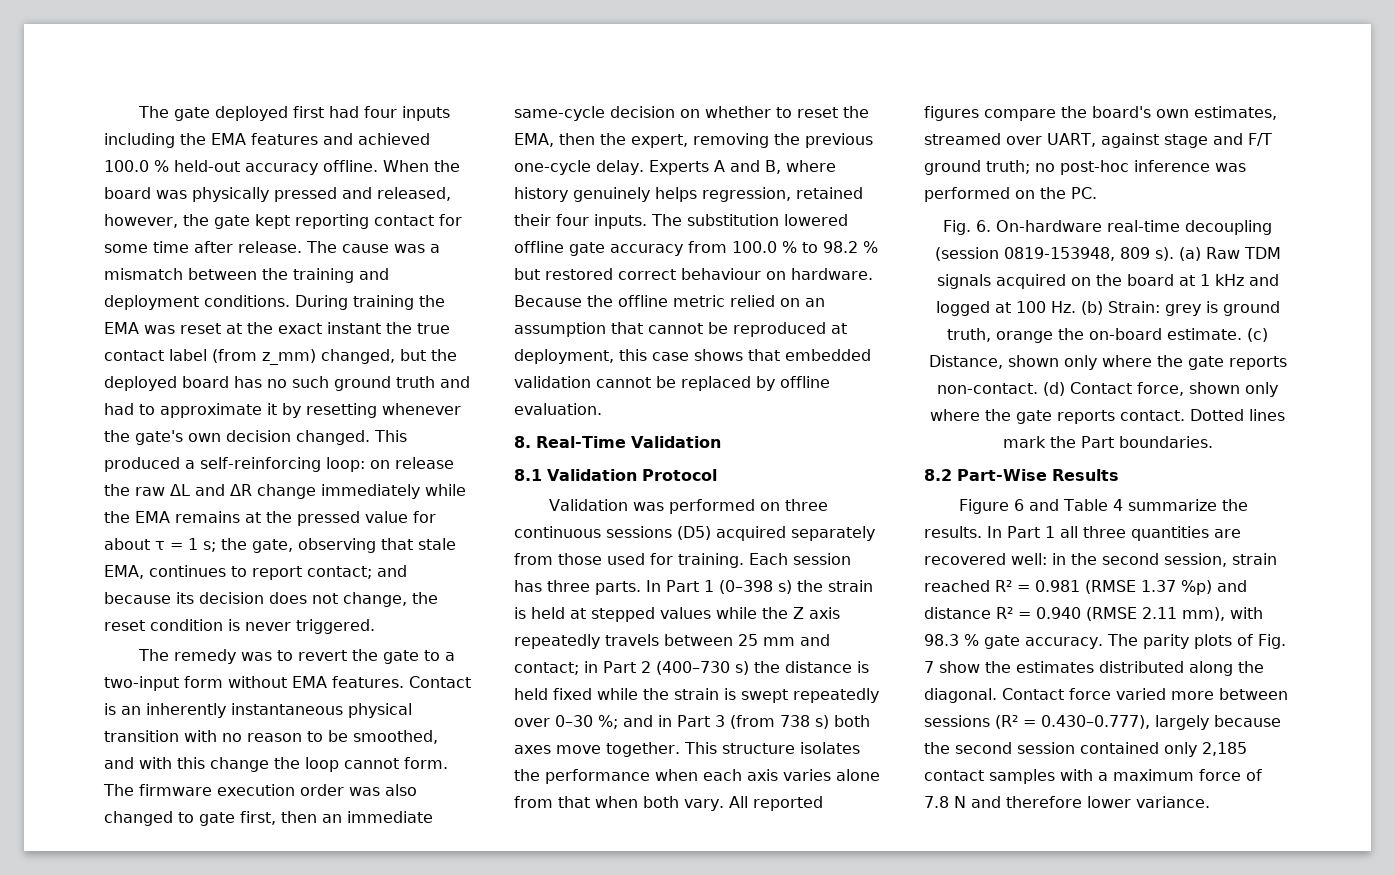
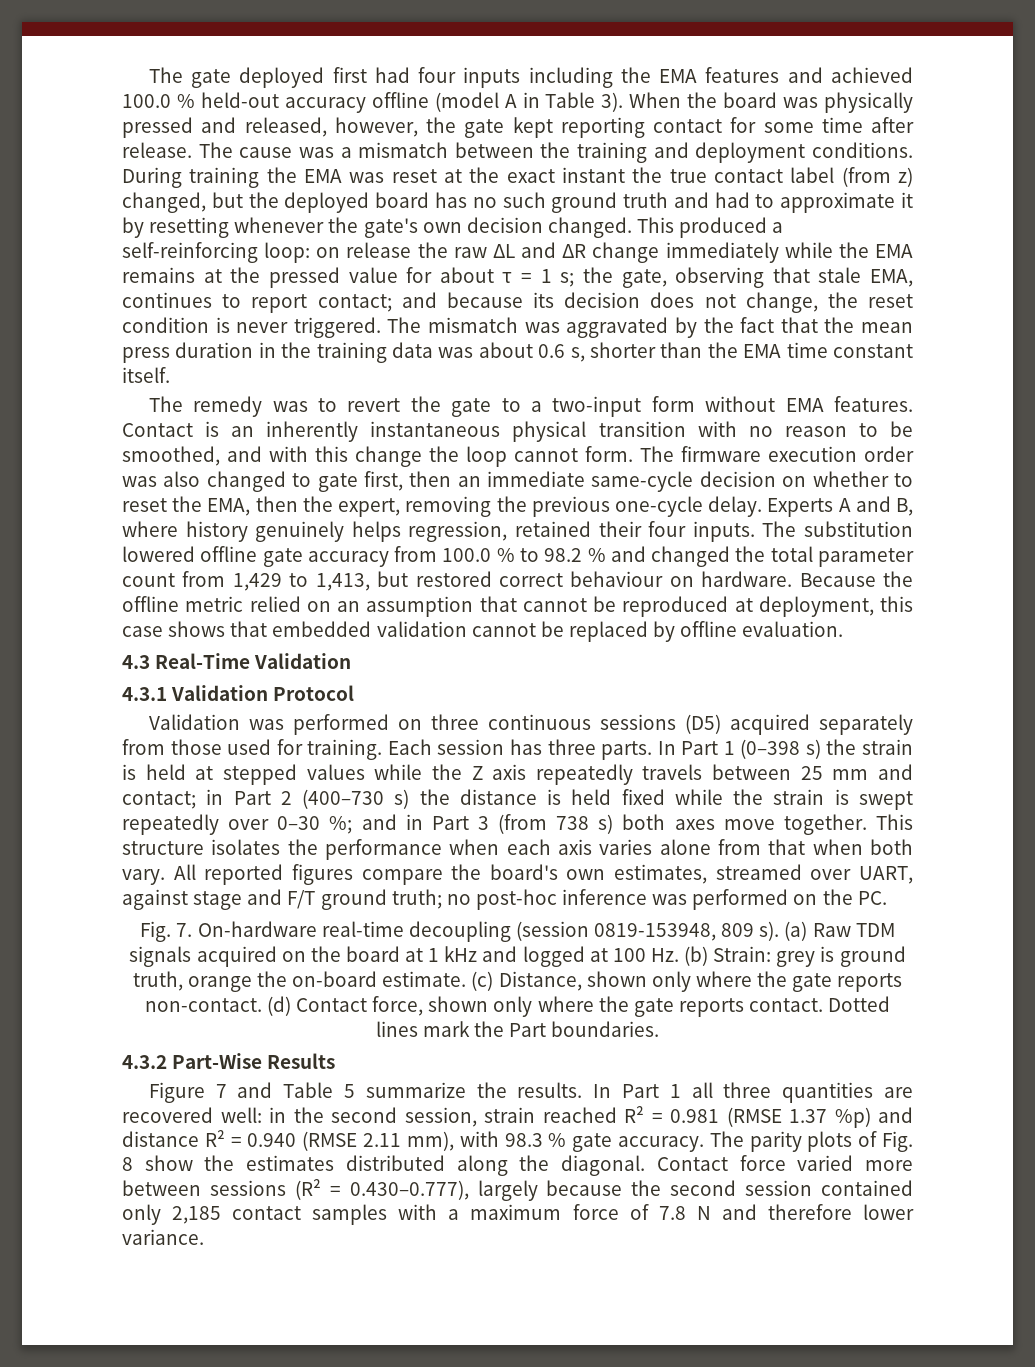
- The gate deployed first had four inputs including the EMA features and achieved 100.0 % held-out accuracy offline.
+ The gate deployed first had four inputs including the EMA features and achieved 100.0 % held-out accuracy offline (model A in Table 3).
- During training the EMA was reset at the exact instant the true contact label (from z_mm) changed, but the deployed board has no such ground truth and had to approximate it by resetting whenever the gate's own decision changed.
+ During training the EMA was reset at the exact instant the true contact label (from z) changed, but the deployed board has no such ground truth and had to approximate it by resetting whenever the gate's own decision changed.
+ The mismatch was aggravated by the fact that the mean press duration in the training data was about 0.6 s, shorter than the EMA time constant itself.
- The substitution lowered offline gate accuracy from 100.0 % to 98.2 % but restored correct behaviour on hardware.
+ The substitution lowered offline gate accuracy from 100.0 % to 98.2 % and changed the total parameter count from 1,429 to 1,413, but restored correct behaviour on hardware.
- 8. Real-Time Validation
+ 4.3 Real-Time Validation
- 8.1 Validation Protocol
+ 4.3.1 Validation Protocol
- Fig. 6. On-hardware real-time decoupling (session 0819-153948, 809 s).
+ Fig. 7. On-hardware real-time decoupling (session 0819-153948, 809 s).
- 8.2 Part-Wise Results
+ 4.3.2 Part-Wise Results
- Figure 6 and Table 4 summarize the results.
+ Figure 7 and Table 5 summarize the results.
- The parity plots of Fig. 7 show the estimates distributed along the diagonal.
+ The parity plots of Fig. 8 show the estimates distributed along the diagonal.

